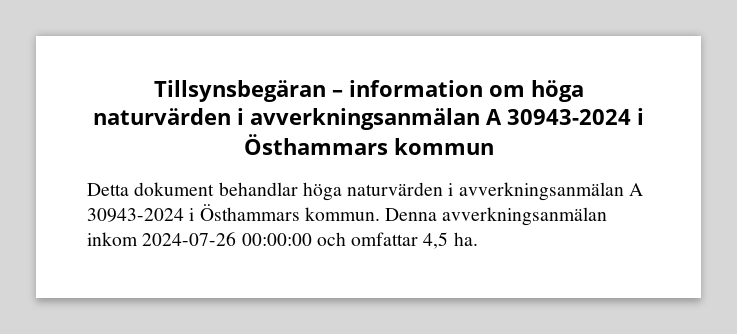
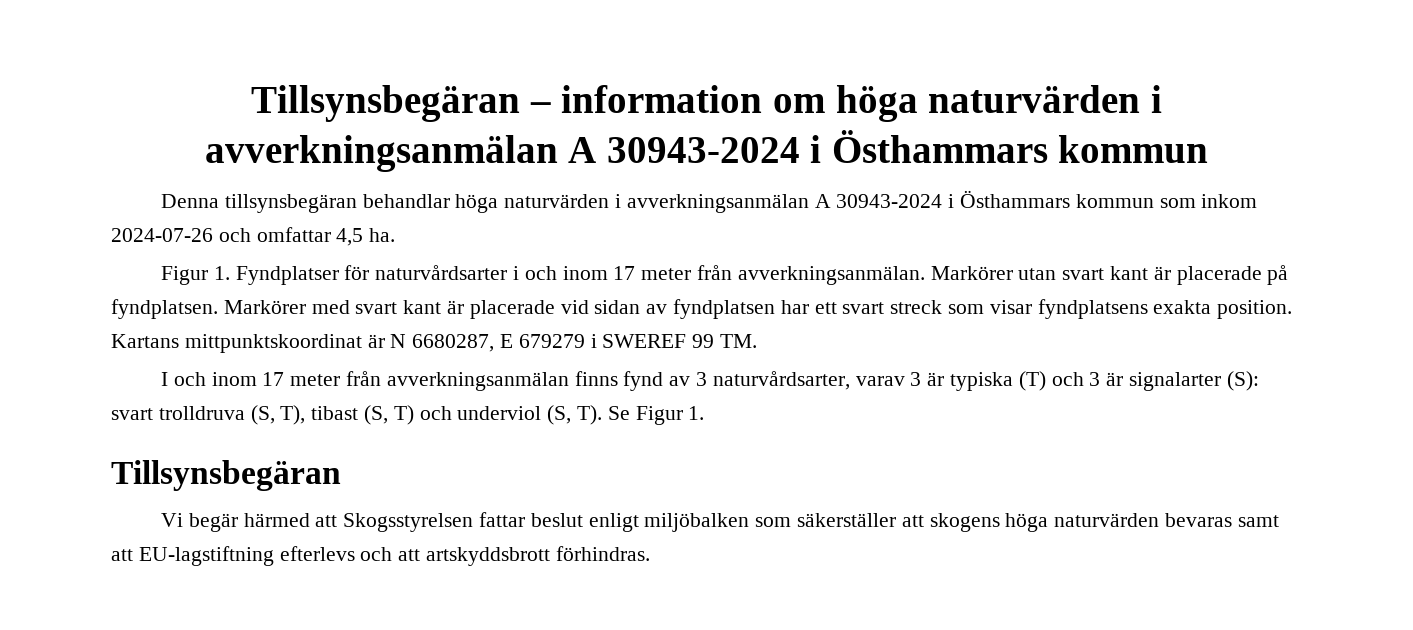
- Detta dokument behandlar höga naturvärden i avverkningsanmälan A 30943-2024 i Östhammars kommun. Denna avverkningsanmälan inkom 2024-07-26 00:00:00 och omfattar 4,5 ha.
+ Denna tillsynsbegäran behandlar höga naturvärden i avverkningsanmälan A 30943-2024 i Östhammars kommun som inkom 2024-07-26 och omfattar 4,5 ha.
+ Figur 1. Fyndplatser för naturvårdsarter i och inom 17 meter från avverkningsanmälan. Markörer utan svart kant är placerade på fyndplatsen. Markörer med svart kant är placerade vid sidan av fyndplatsen har ett svart streck som visar fyndplatsens exakta position. Kartans mittpunktskoordinat är N 6680287, E 679279 i SWEREF 99 TM.
+ I och inom 17 meter från avverkningsanmälan finns fynd av 3 naturvårdsarter, varav 3 är typiska (T) och 3 är signalarter (S): svart trolldruva (S, T), tibast (S, T) och underviol (S, T). Se Figur 1.
+ Tillsynsbegäran
+ Vi begär härmed att Skogsstyrelsen fattar beslut enligt miljöbalken som säkerställer att skogens höga naturvärden bevaras samt att EU-lagstiftning efterlevs och att artskyddsbrott förhindras.

